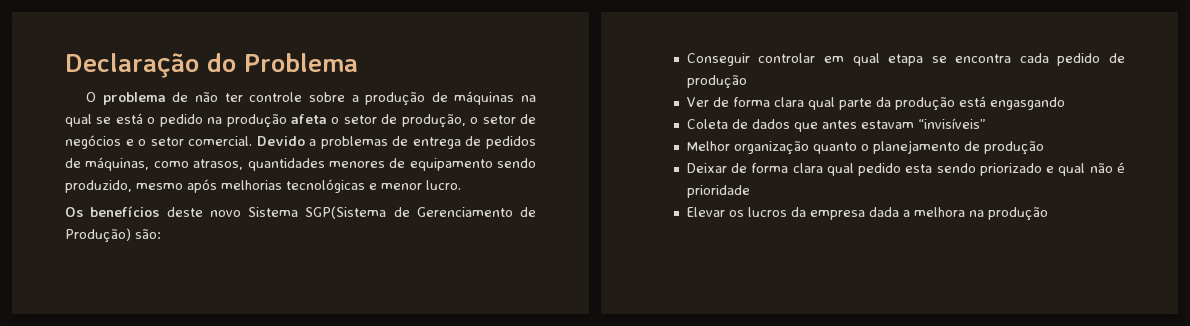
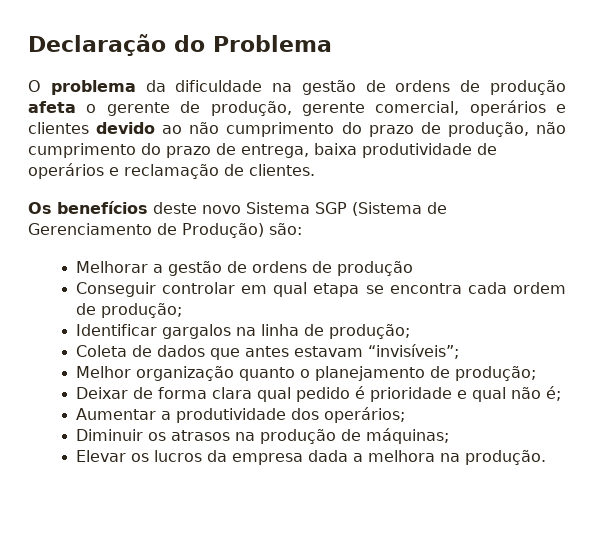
- O problema de não ter controle sobre a produção de máquinas na qual se está o pedido na produção afeta o setor de produção, o setor de negócios e o setor comercial. Devido a problemas de entrega de pedidos de máquinas, como atrasos, quantidades menores de equipamento sendo produzido, mesmo após melhorias tecnológicas e menor lucro.
+ O problema da dificuldade na gestão de ordens de produção afeta o gerente de produção, gerente comercial, operários e clientes devido ao não cumprimento do prazo de produção, não cumprimento do prazo de entrega, baixa produtividade de operários e reclamação de clientes.
- Os benefícios deste novo Sistema SGP(Sistema de Gerenciamento de Produção) são:
+ Os benefícios deste novo Sistema SGP (Sistema de Gerenciamento de Produção) são:
+ Melhorar a gestão de ordens de produção
- Conseguir controlar em qual etapa se encontra cada pedido de produção
- Ver de forma clara qual parte da produção está engasgando
+ Conseguir controlar em qual etapa se encontra cada ordem de produção;
+ Identificar gargalos na linha de produção;
- Coleta de dados que antes estavam “invisíveis”
+ Coleta de dados que antes estavam “invisíveis”;
- Melhor organização quanto o planejamento de produção
+ Melhor organização quanto o planejamento de produção;
- Deixar de forma clara qual pedido esta sendo priorizado e qual não é prioridade
+ Deixar de forma clara qual pedido é prioridade e qual não é;
+ Aumentar a produtividade dos operários;
+ Diminuir os atrasos na produção de máquinas;
- Elevar os lucros da empresa dada a melhora na produção
+ Elevar os lucros da empresa dada a melhora na produção.

